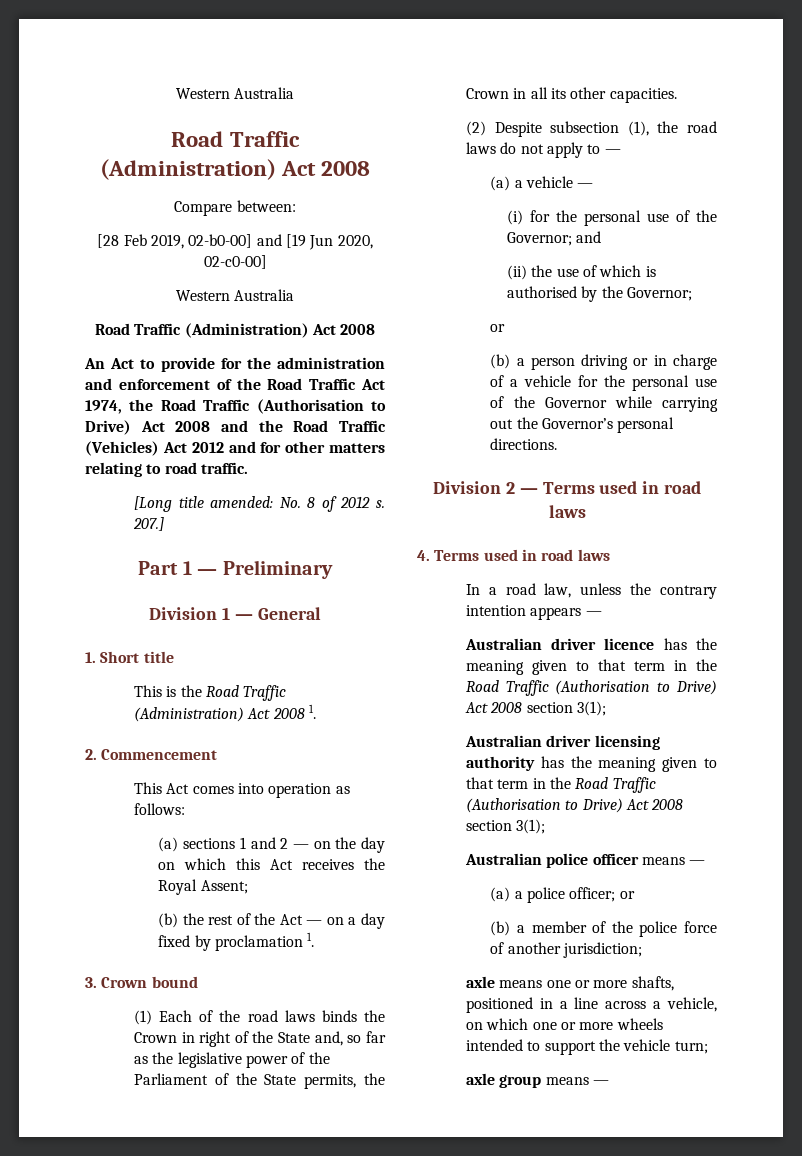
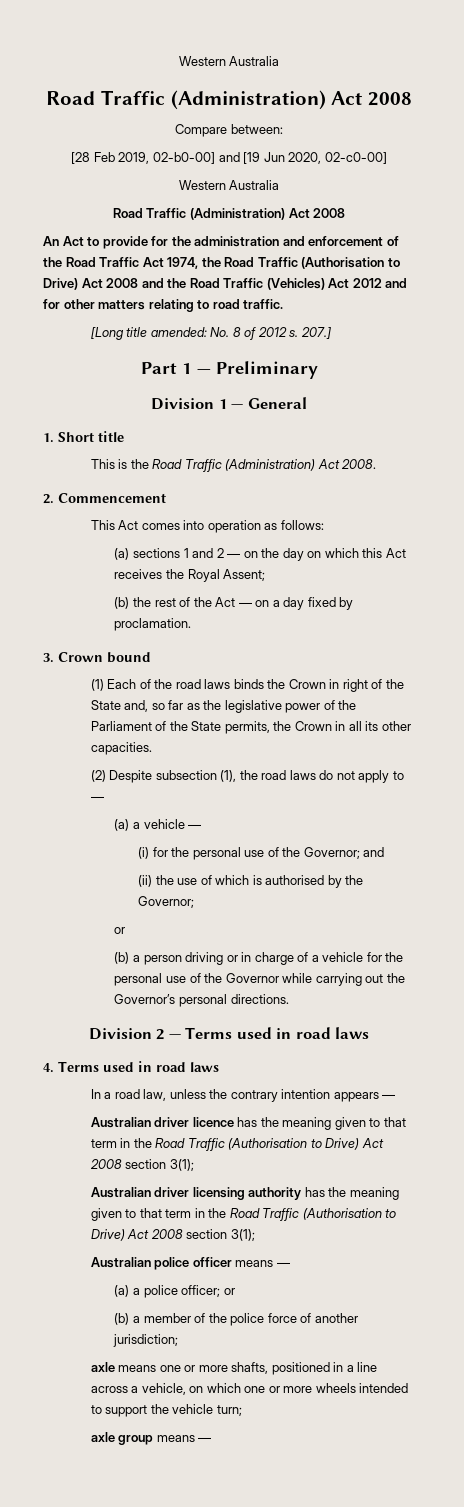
- This is the Road Traffic (Administration) Act 2008 1.
+ This is the Road Traffic (Administration) Act 2008.
- (b) the rest of the Act — on a day fixed by proclamation 1.
+ (b) the rest of the Act — on a day fixed by proclamation.

